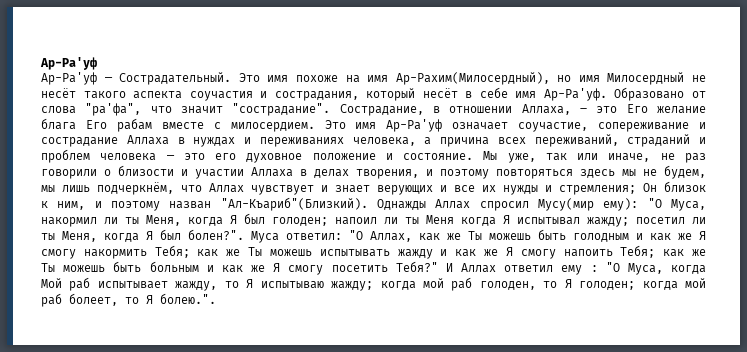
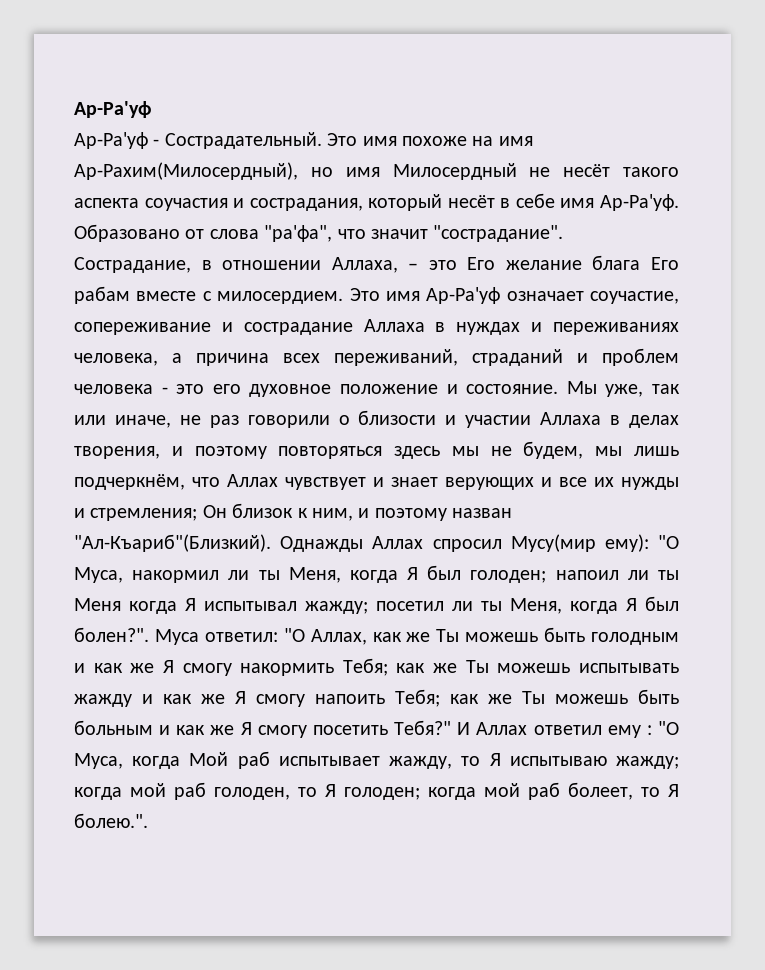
- Ар-Ра'уф — Сострадательный.
+ Ар-Ра'уф - Сострадательный.
- Это имя Ар-Ра'уф означает соучастие, сопереживание и сострадание Аллаха в нуждах и переживаниях человека, а причина всех переживаний, страданий и проблем человека — это его духовное положение и состояние.
+ Это имя Ар-Ра'уф означает соучастие, сопереживание и сострадание Аллаха в нуждах и переживаниях человека, а причина всех переживаний, страданий и проблем человека - это его духовное положение и состояние.

